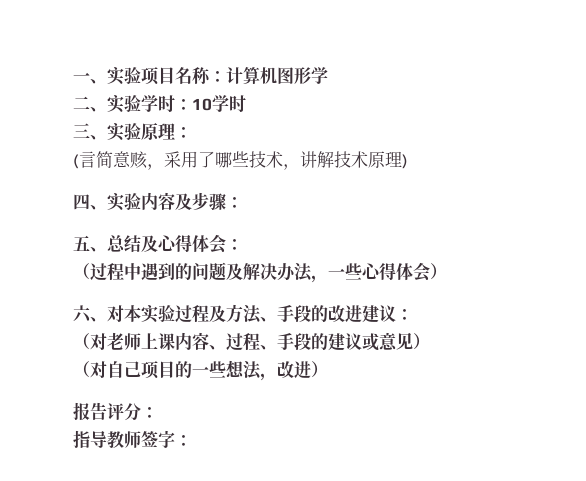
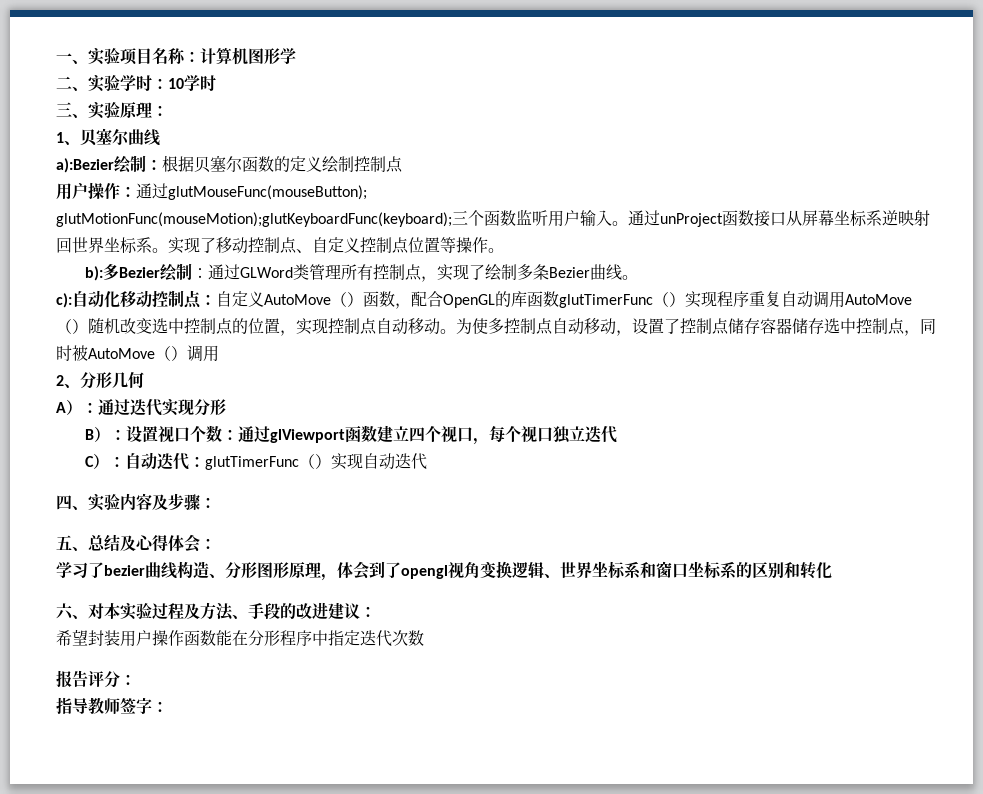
- (言简意赅，采用了哪些技术，讲解技术原理)
+ 1、贝塞尔曲线
+ a):Bezier绘制：根据贝塞尔函数的定义绘制控制点
+ 用户操作：通过glutMouseFunc(mouseButton);
+ glutMotionFunc(mouseMotion);glutKeyboardFunc(keyboard);三个函数监听用户输入。通过unProject函数接口从屏幕坐标系逆映射回世界坐标系。实现了移动控制点、自定义控制点位置等操作。
+ b):多Bezier绘制：通过GLWord类管理所有控制点，实现了绘制多条Bezier曲线。
+ c):自动化移动控制点：自定义AutoMove（）函数，配合OpenGL的库函数glutTimerFunc（）实现程序重复自动调用AutoMove（）随机改变选中控制点的位置，实现控制点自动移动。为使多控制点自动移动，设置了控制点储存容器储存选中控制点，同时被AutoMove（）调用
+ 2、分形几何
+ A）：通过迭代实现分形
+ B）：设置视口个数：通过glViewport函数建立四个视口，每个视口独立迭代
+ C）：自动迭代：glutTimerFunc（）实现自动迭代
- （过程中遇到的问题及解决办法，一些心得体会）
+ 学习了bezier曲线构造、分形图形原理，体会到了opengl视角变换逻辑、世界坐标系和窗口坐标系的区别和转化
- （对老师上课内容、过程、手段的建议或意见）
- （对自己项目的一些想法，改进）
+ 希望封装用户操作函数能在分形程序中指定迭代次数

